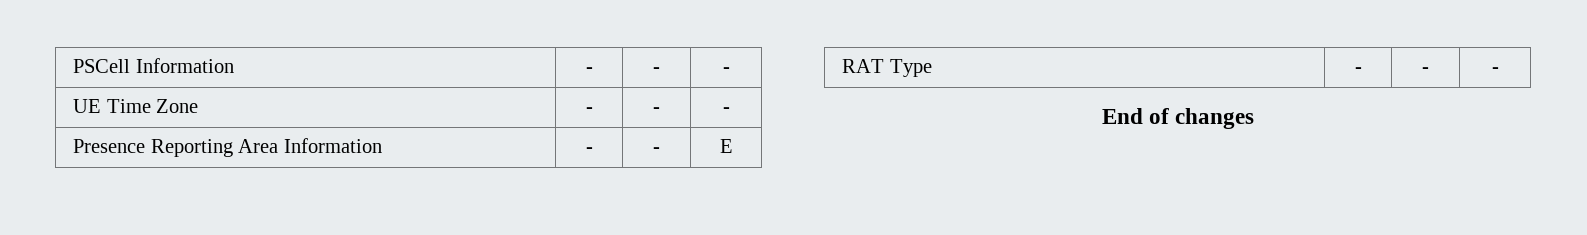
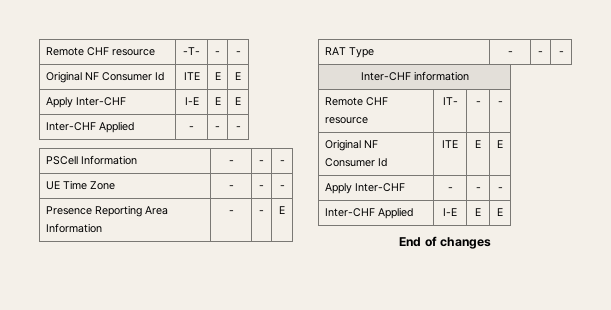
+ Remote CHF resource | -T- | - | -
+ Original NF Consumer Id | ITE | E | E
+ Apply Inter-CHF | I-E | E | E
+ Inter-CHF Applied | - | - | -
+ Inter-CHF information
+ Remote CHF resource | IT- | - | -
+ Original NF Consumer Id | ITE | E | E
+ Apply Inter-CHF | - | - | -
+ Inter-CHF Applied | I-E | E | E

